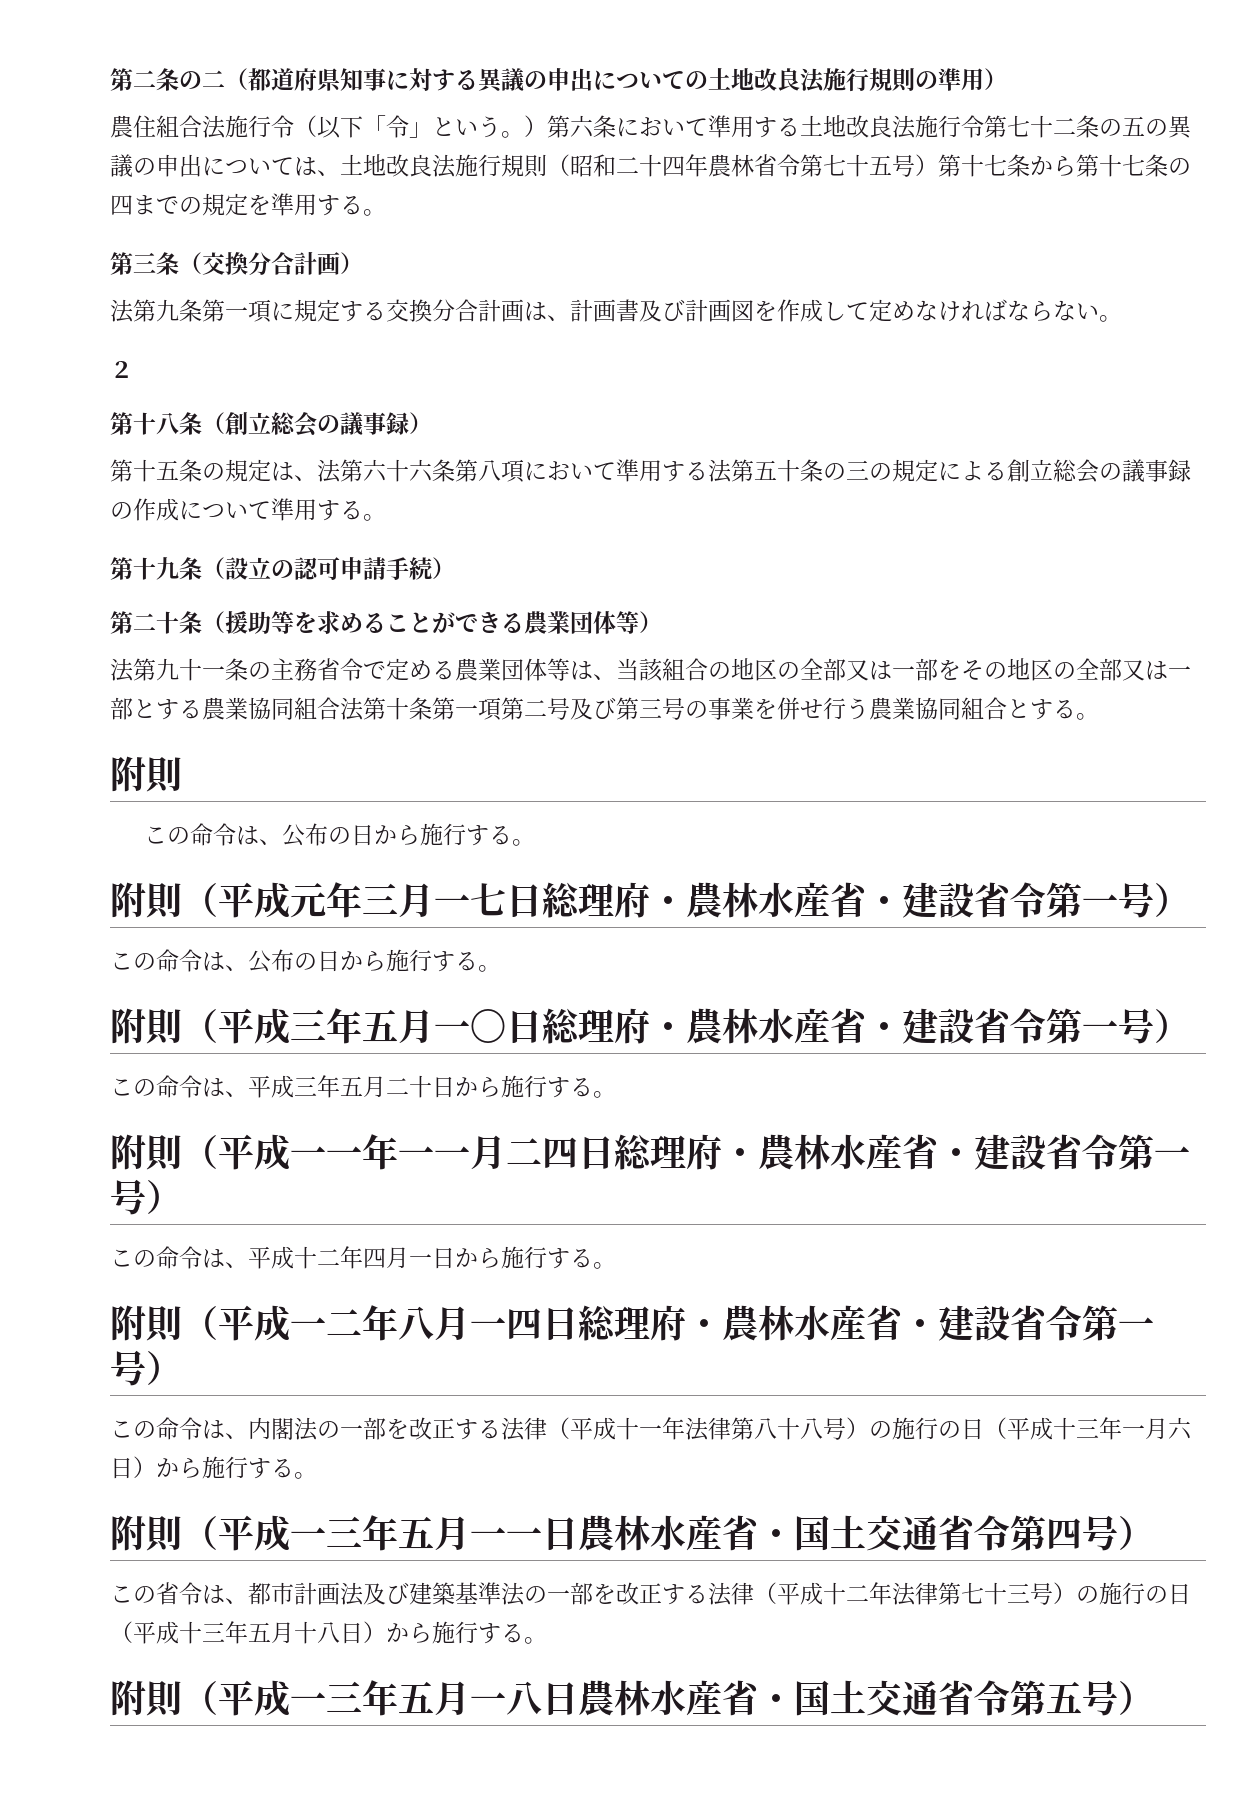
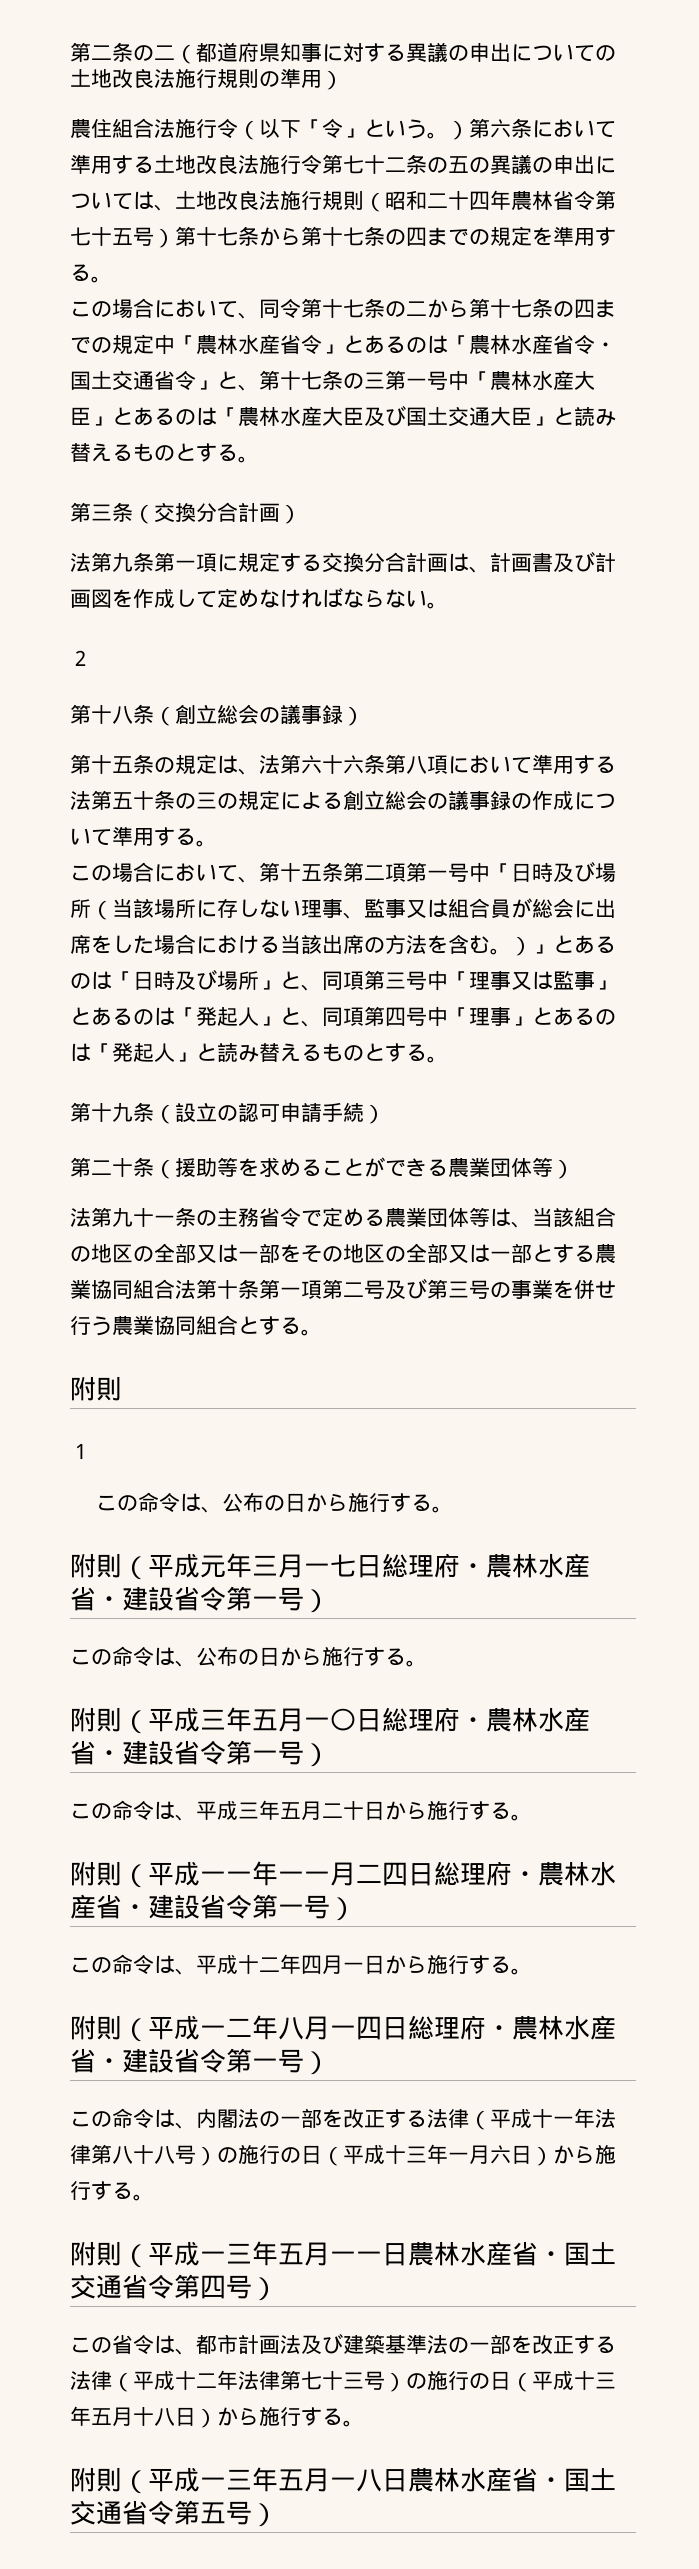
+ この場合において、同令第十七条の二から第十七条の四までの規定中「農林水産省令」とあるのは「農林水産省令・国土交通省令」と、第十七条の三第一号中「農林水産大臣」とあるのは「農林水産大臣及び国土交通大臣」と読み替えるものとする。
+ この場合において、第十五条第二項第一号中「日時及び場所（当該場所に存しない理事、監事又は組合員が総会に出席をした場合における当該出席の方法を含む。）」とあるのは「日時及び場所」と、同項第三号中「理事又は監事」とあるのは「発起人」と、同項第四号中「理事」とあるのは「発起人」と読み替えるものとする。
+ １

